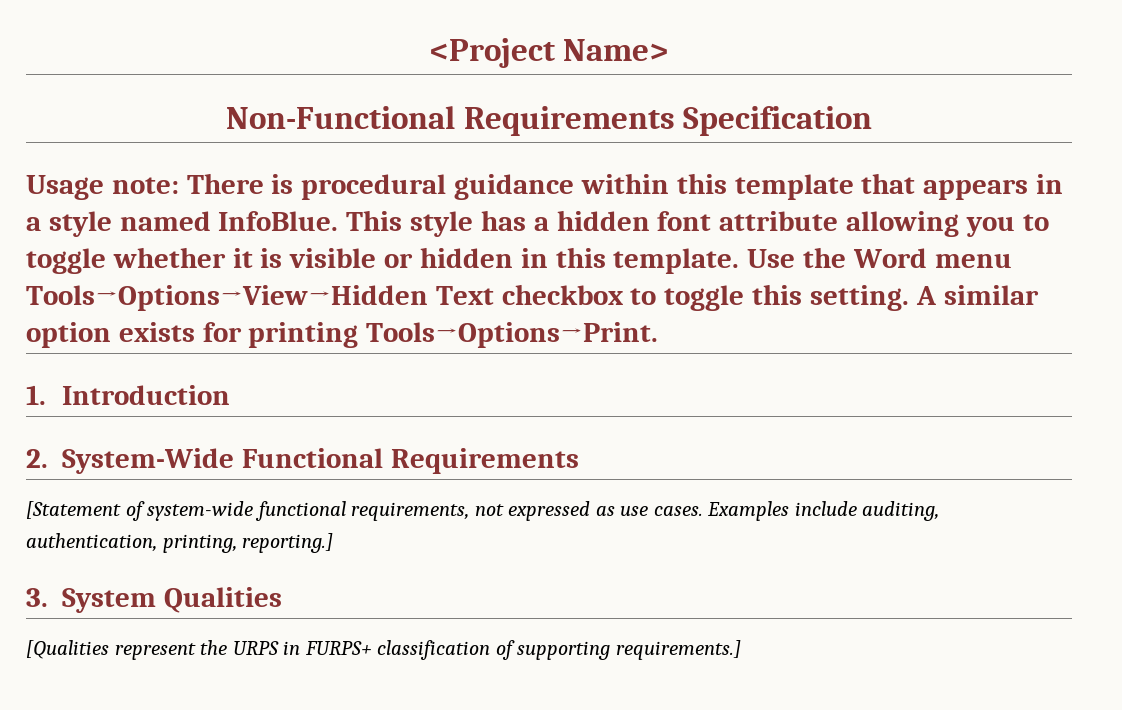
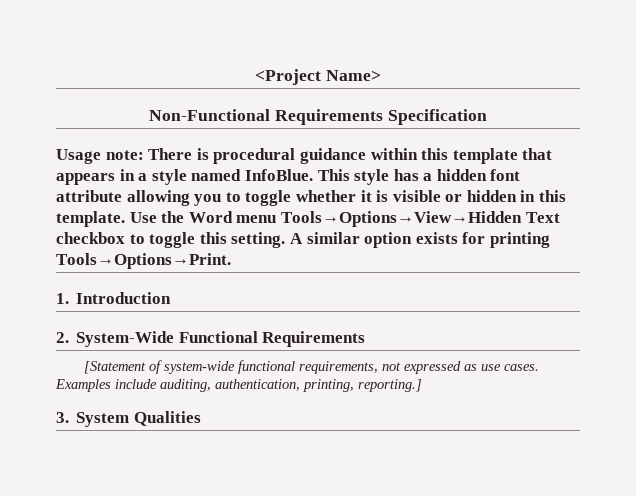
- [Qualities represent the URPS in FURPS+ classification of supporting requirements.]

